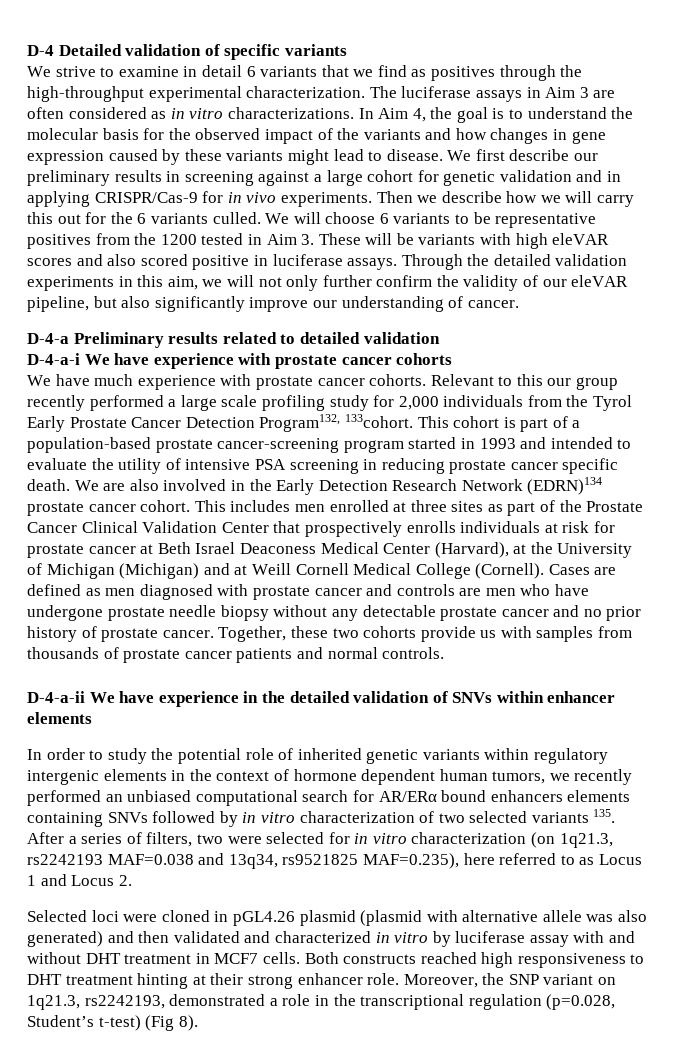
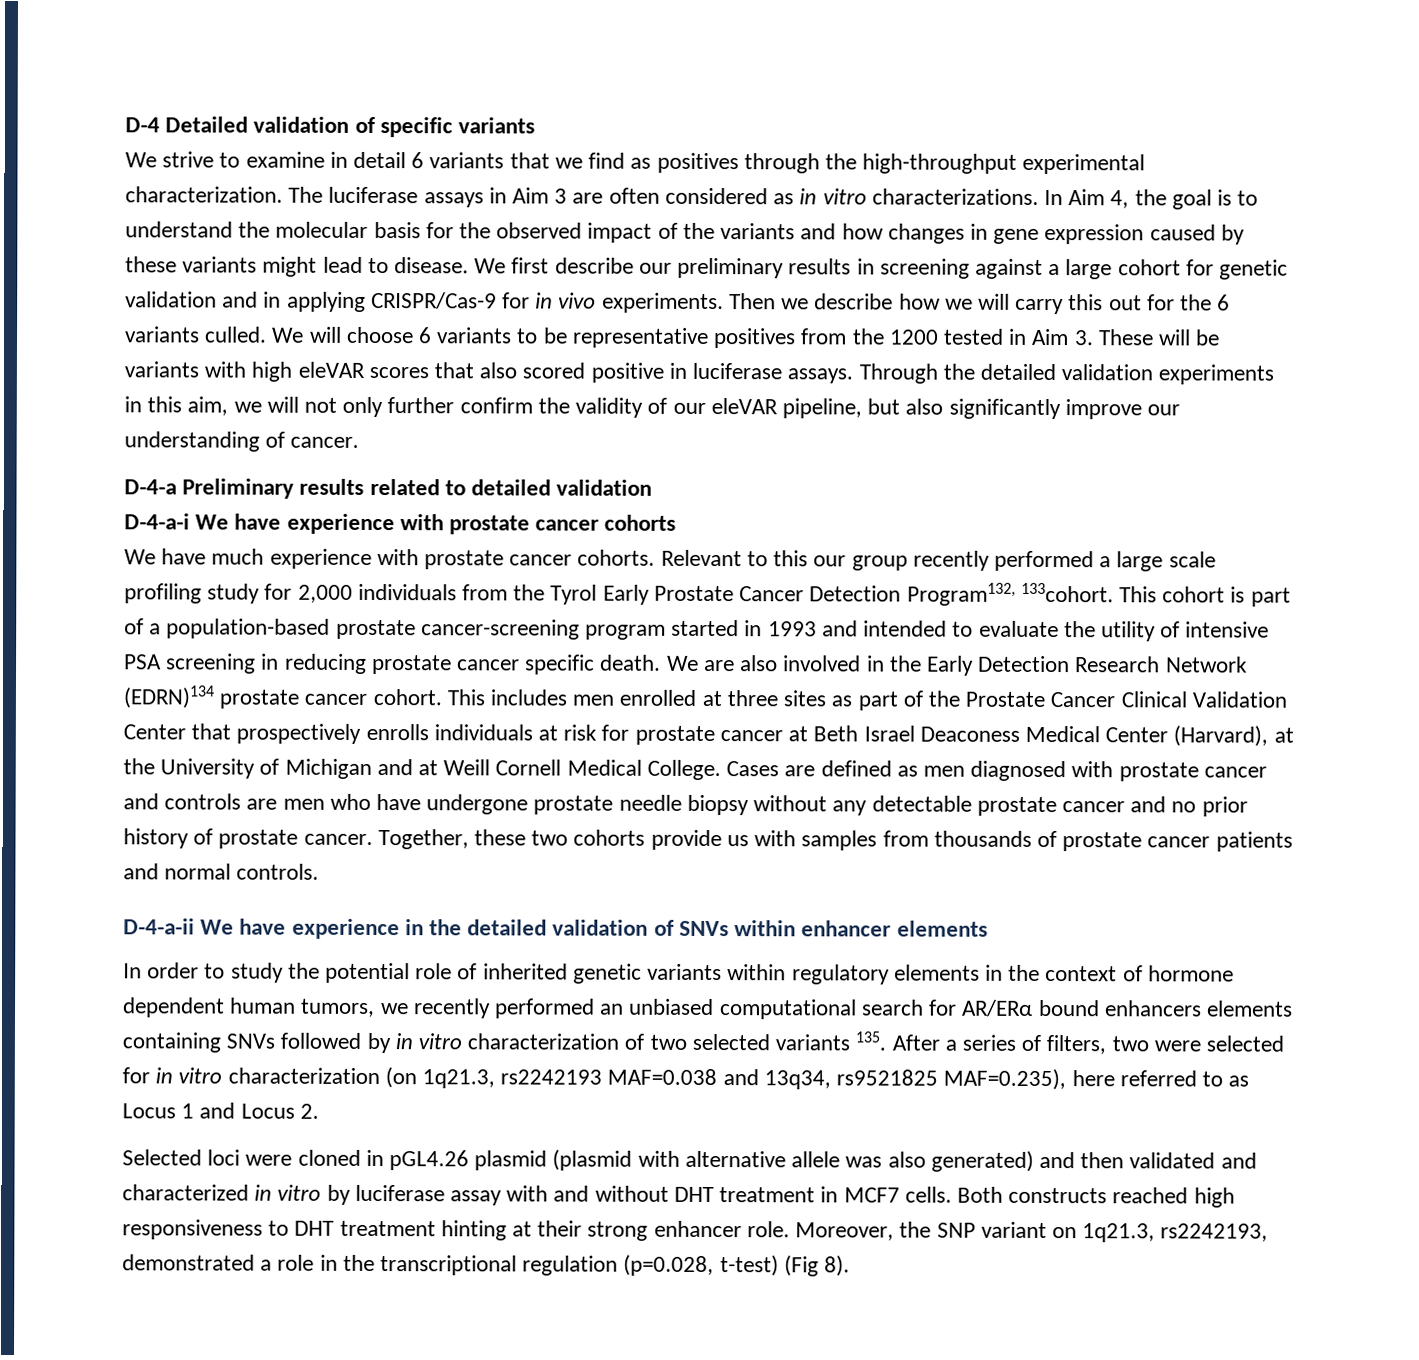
- We will choose 6 variants to be representative positives from the 1200 tested in Aim 3. These will be variants with high eleVAR scores and also scored positive in luciferase assays.
+ We will choose 6 variants to be representative positives from the 1200 tested in Aim 3. These will be variants with high eleVAR scores that also scored positive in luciferase assays.
- This includes men enrolled at three sites as part of the Prostate Cancer Clinical Validation Center that prospectively enrolls individuals at risk for prostate cancer at Beth Israel Deaconess Medical Center (Harvard), at the University of Michigan (Michigan) and at Weill Cornell Medical College (Cornell).
+ This includes men enrolled at three sites as part of the Prostate Cancer Clinical Validation Center that prospectively enrolls individuals at risk for prostate cancer at Beth Israel Deaconess Medical Center (Harvard), at the University of Michigan and at Weill Cornell Medical College.
- In order to study the potential role of inherited genetic variants within regulatory intergenic elements in the context of hormone dependent human tumors, we recently performed an unbiased computational search for AR/ERα bound enhancers elements containing SNVs followed by in vitro characterization of two selected variants 135. After a series of filters, two were selected for in vitro characterization (on 1q21.3, rs2242193 MAF=0.038 and 13q34, rs9521825 MAF=0.235), here referred to as Locus 1 and Locus 2.
+ In order to study the potential role of inherited genetic variants within regulatory elements in the context of hormone dependent human tumors, we recently performed an unbiased computational search for AR/ERα bound enhancers elements containing SNVs followed by in vitro characterization of two selected variants 135. After a series of filters, two were selected for in vitro characterization (on 1q21.3, rs2242193 MAF=0.038 and 13q34, rs9521825 MAF=0.235), here referred to as Locus 1 and Locus 2.
- Moreover, the SNP variant on 1q21.3, rs2242193, demonstrated a role in the transcriptional regulation (p=0.028, Student’s t-test) (Fig 8).
+ Moreover, the SNP variant on 1q21.3, rs2242193, demonstrated a role in the transcriptional regulation (p=0.028, t-test) (Fig 8).

